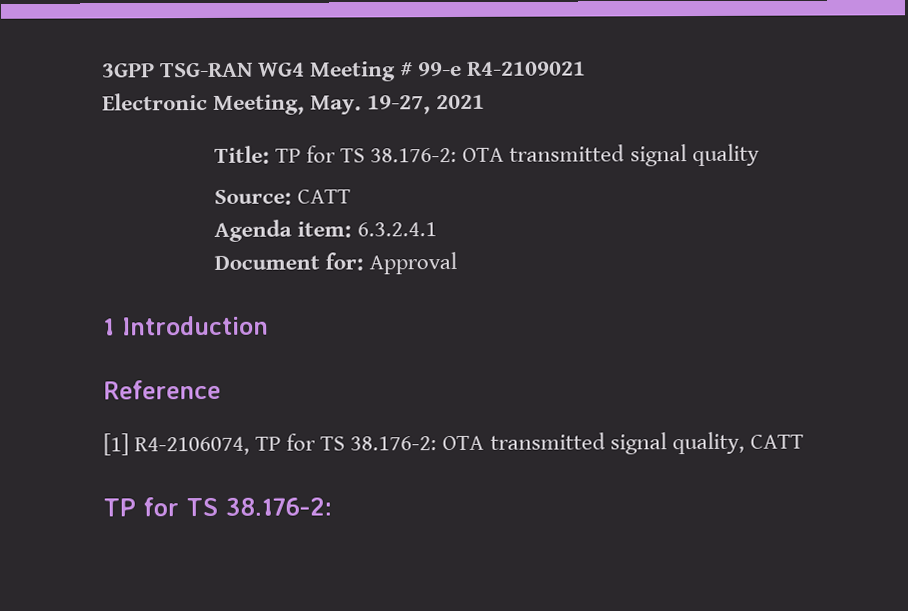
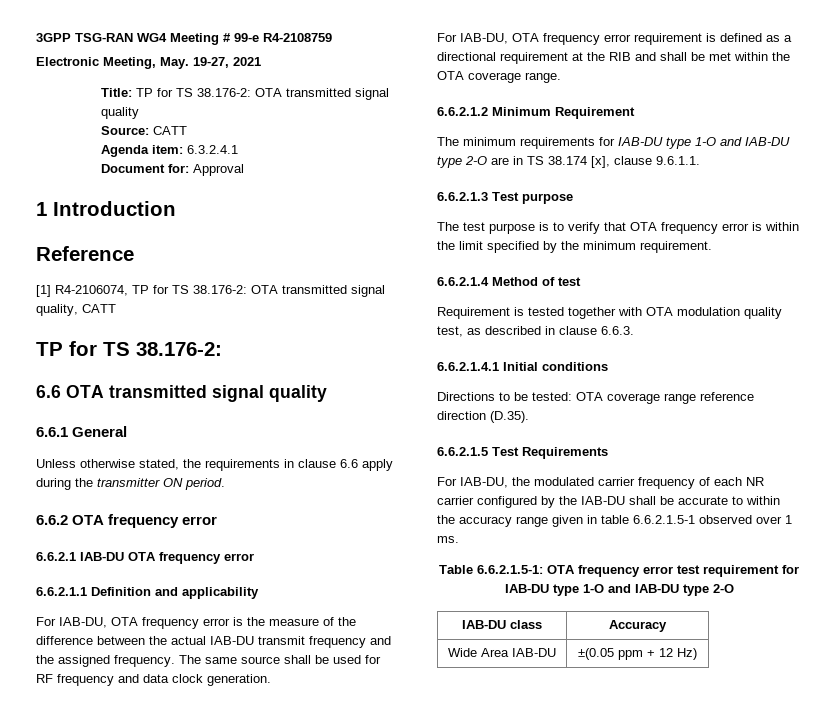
- 3GPP TSG-RAN WG4 Meeting # 99-e R4-2109021
+ 3GPP TSG-RAN WG4 Meeting # 99-e R4-2108759
+ 6.6 OTA transmitted signal quality
+ 6.6.1 General
+ Unless otherwise stated, the requirements in clause 6.6 apply during the transmitter ON period.
+ 6.6.2 OTA frequency error
+ 6.6.2.1 IAB-DU OTA frequency error
+ 6.6.2.1.1 Definition and applicability
+ For IAB-DU, OTA frequency error is the measure of the difference between the actual IAB-DU transmit frequency and the assigned frequency. The same source shall be used for RF frequency and data clock generation.
+ For IAB-DU, OTA frequency error requirement is defined as a directional requirement at the RIB and shall be met within the OTA coverage range.
+ 6.6.2.1.2 Minimum Requirement
+ The minimum requirements for IAB-DU type 1-O and IAB-DU type 2-O are in TS 38.174 [x], clause 9.6.1.1.
+ 6.6.2.1.3 Test purpose
+ The test purpose is to verify that OTA frequency error is within the limit specified by the minimum requirement.
+ 6.6.2.1.4 Method of test
+ Requirement is tested together with OTA modulation quality test, as described in clause 6.6.3.
+ 6.6.2.1.4.1 Initial conditions
+ Directions to be tested: OTA coverage range reference direction (D.35).
+ 6.6.2.1.5 Test Requirements
+ For IAB-DU, the modulated carrier frequency of each NR carrier configured by the IAB-DU shall be accurate to within the accuracy range given in table 6.6.2.1.5-1 observed over 1 ms.
+ Table 6.6.2.1.5-1: OTA frequency error test requirement for IAB-DU type 1-O and IAB-DU type 2-O
+ IAB-DU class | Accuracy
+ Wide Area IAB-DU | ±(0.05 ppm + 12 Hz)

